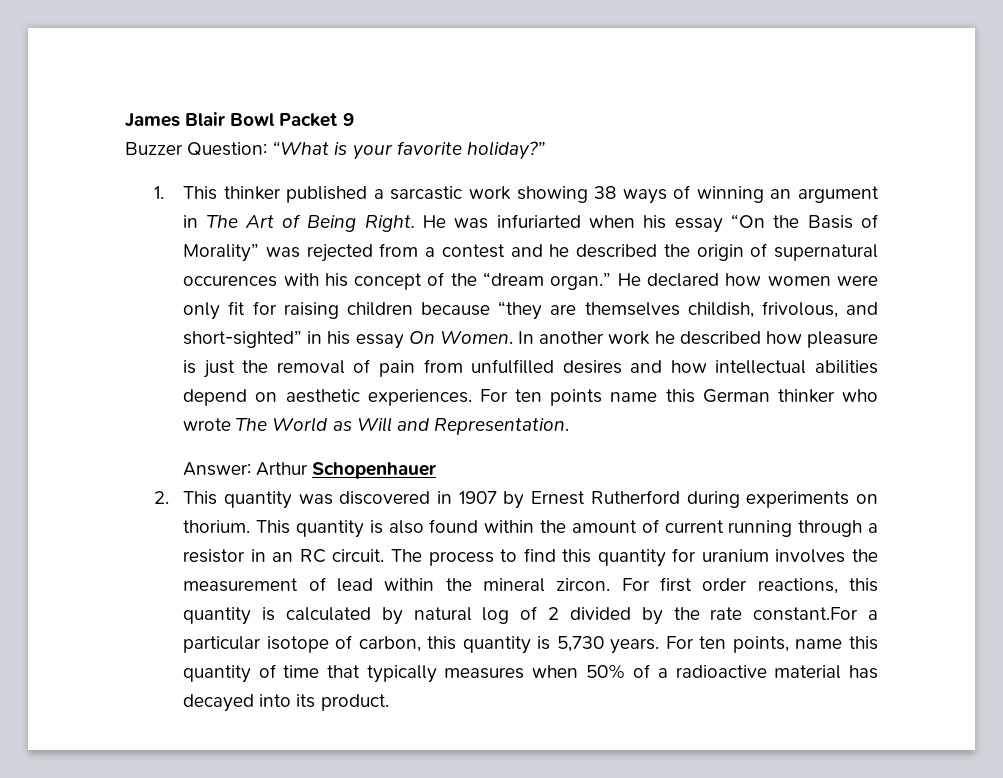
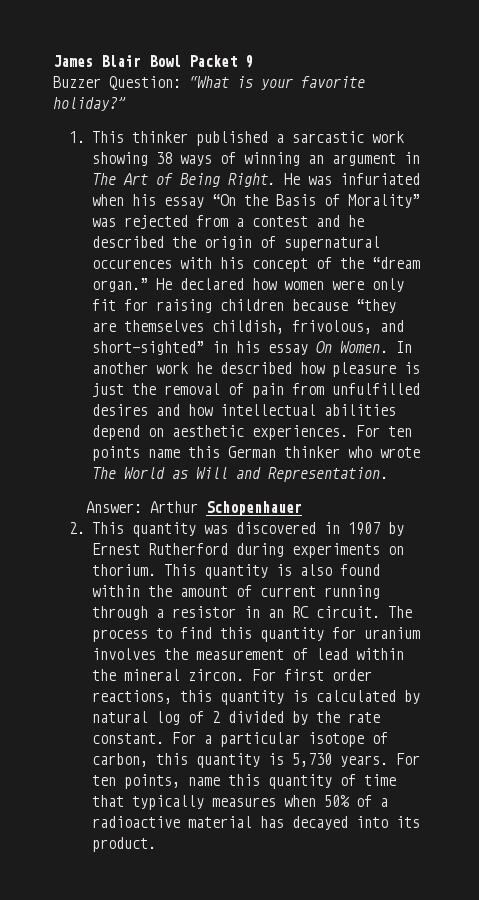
- He was infuriarted when his essay “On the Basis of Morality” was rejected from a contest and he described the origin of supernatural occurences with his concept of the “dream organ.”
+ He was infuriated when his essay “On the Basis of Morality” was rejected from a contest and he described the origin of supernatural occurences with his concept of the “dream organ.”
- For first order reactions, this quantity is calculated by natural log of 2 divided by the rate constant.For a particular isotope of carbon, this quantity is 5,730 years.
+ For first order reactions, this quantity is calculated by natural log of 2 divided by the rate constant. For a particular isotope of carbon, this quantity is 5,730 years.

